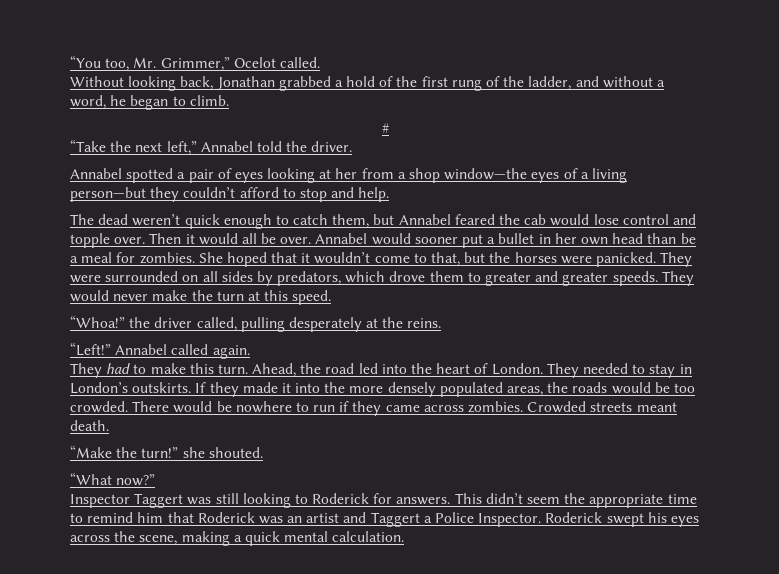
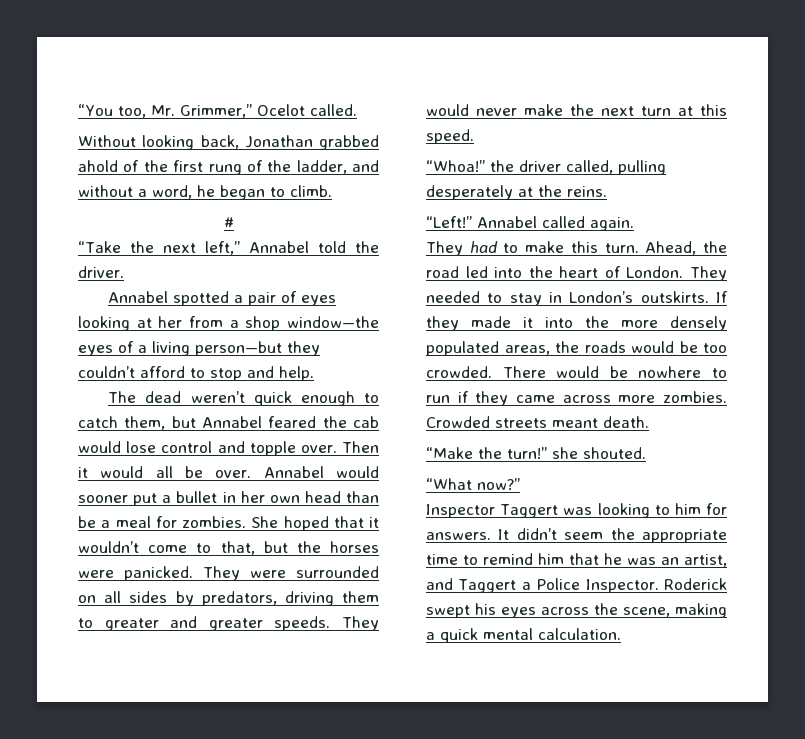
- Without looking back, Jonathan grabbed a hold of the first rung of the ladder, and without a word, he began to climb.
+ Without looking back, Jonathan grabbed ahold of the first rung of the ladder, and without a word, he began to climb.
- They were surrounded on all sides by predators, which drove them to greater and greater speeds.
+ They were surrounded on all sides by predators, driving them to greater and greater speeds.
- They would never make the turn at this speed.
+ They would never make the next turn at this speed.
- There would be nowhere to run if they came across zombies.
+ There would be nowhere to run if they came across more zombies.
- Inspector Taggert was still looking to Roderick for answers.
+ Inspector Taggert was looking to him for answers.
- This didn’t seem the appropriate time to remind him that Roderick was an artist and Taggert a Police Inspector.
+ It didn’t seem the appropriate time to remind him that he was an artist, and Taggert a Police Inspector.

